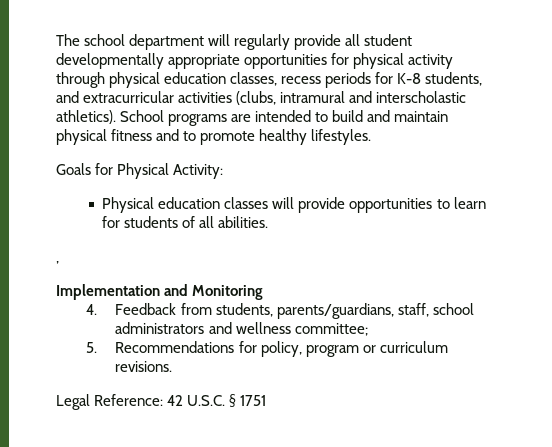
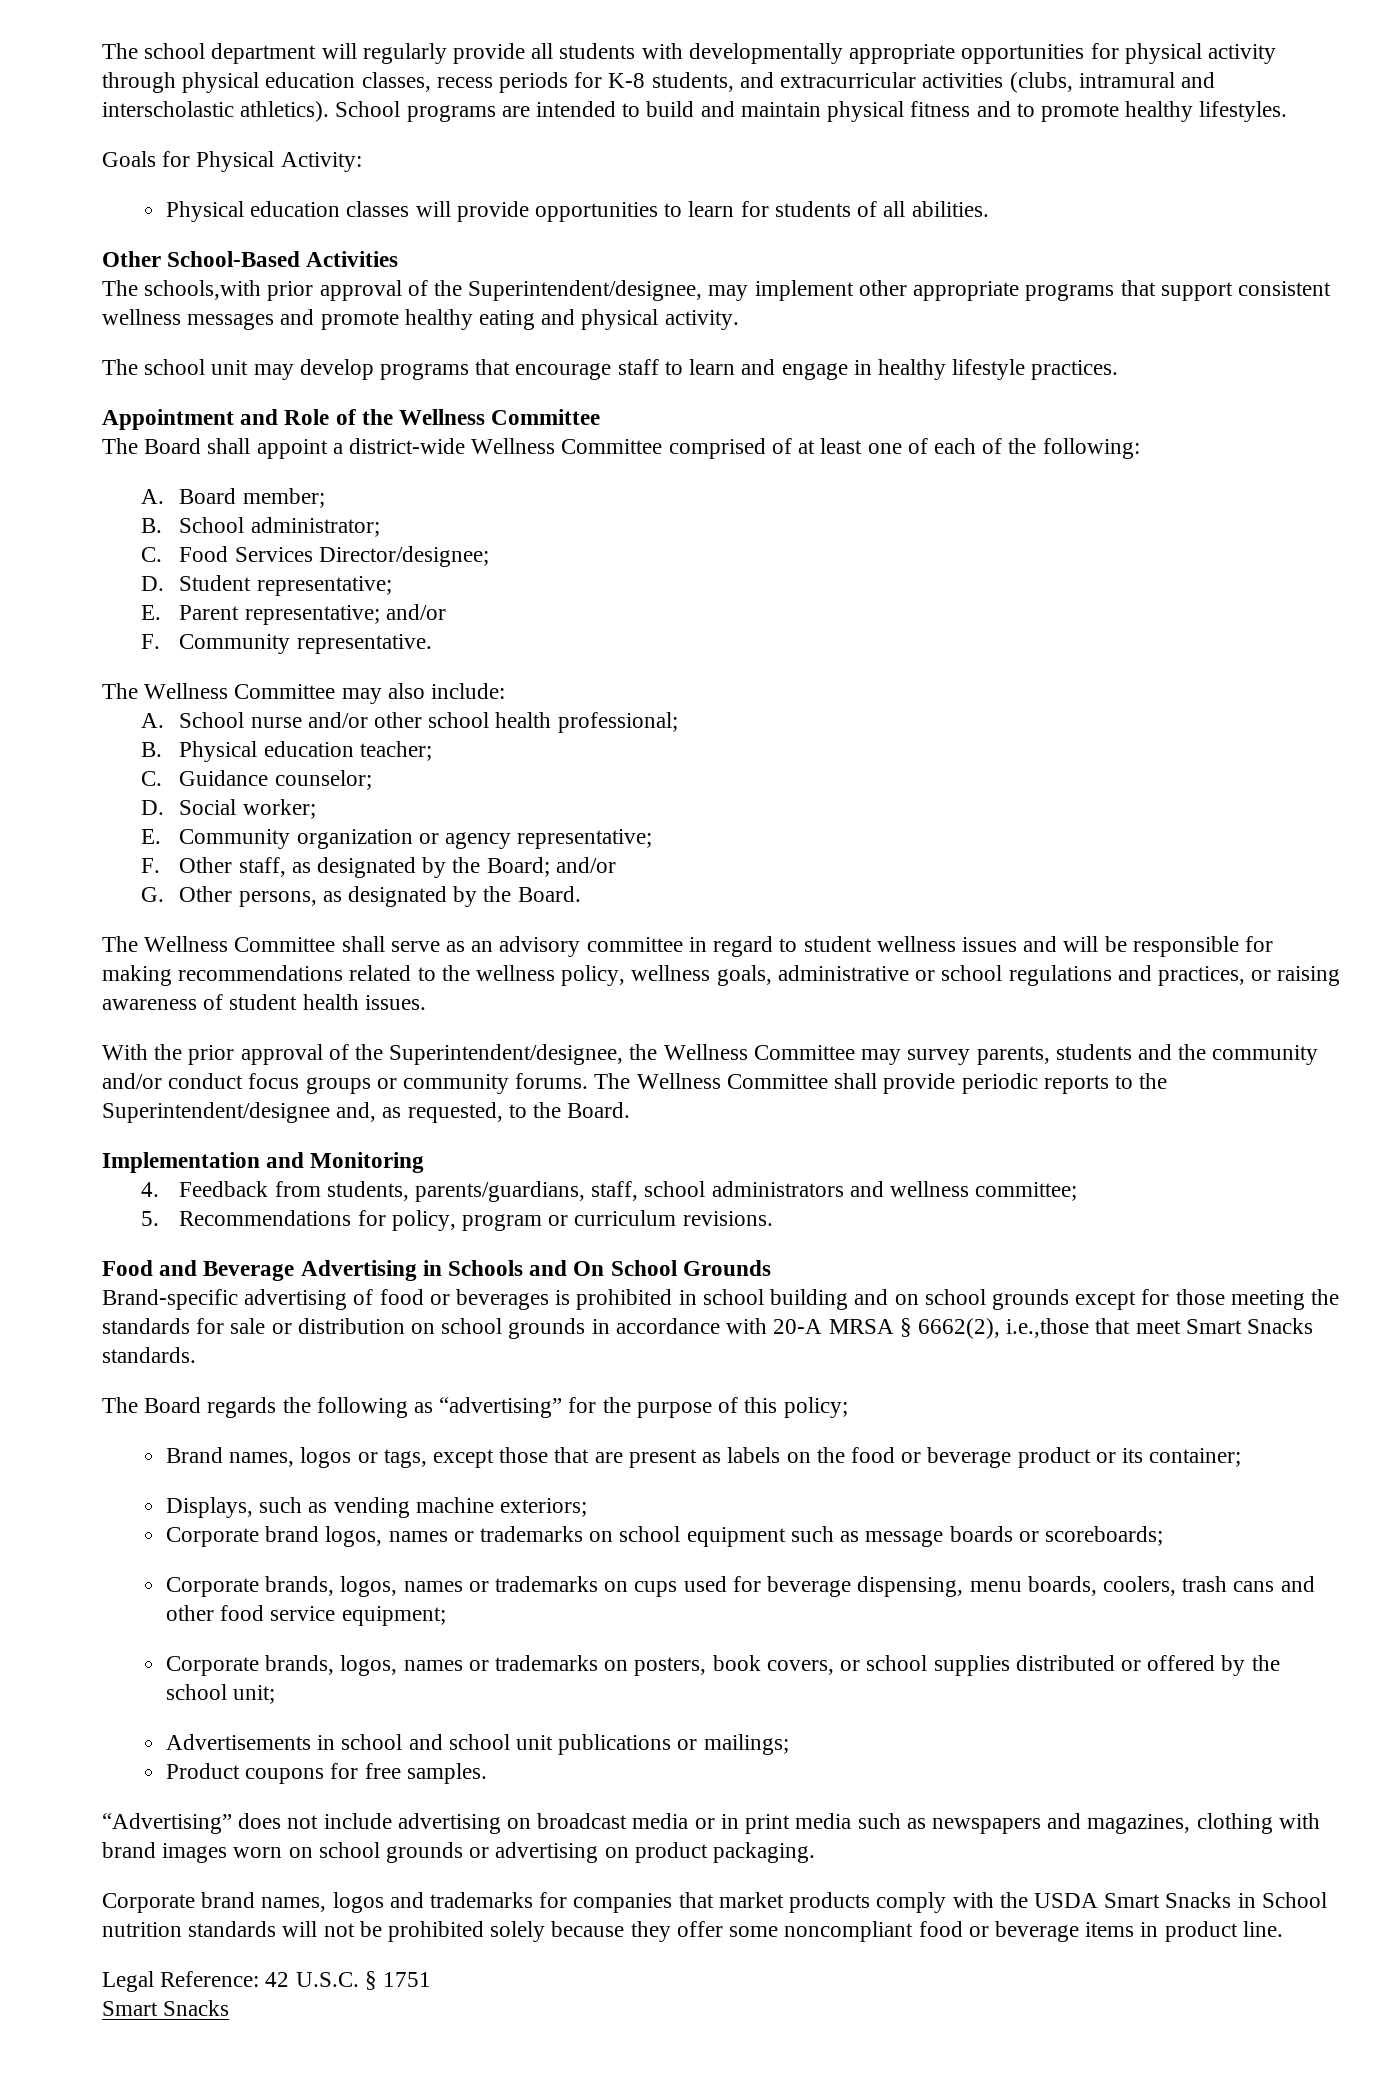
- The school department will regularly provide all student developmentally appropriate opportunities for physical activity through physical education classes, recess periods for K-8 students, and extracurricular activities (clubs, intramural and interscholastic athletics).
+ The school department will regularly provide all students with developmentally appropriate opportunities for physical activity through physical education classes, recess periods for K-8 students, and extracurricular activities (clubs, intramural and interscholastic athletics).
- ,
+ Other School-Based Activities
+ The schools,with prior approval of the Superintendent/designee, may implement other appropriate programs that support consistent wellness messages and promote healthy eating and physical activity.
+ The school unit may develop programs that encourage staff to learn and engage in healthy lifestyle practices.
+ Appointment and Role of the Wellness Committee
+ The Board shall appoint a district-wide Wellness Committee comprised of at least one of each of the following:
+ A. Board member;
+ B. School administrator;
+ C. Food Services Director/designee;
+ D. Student representative;
+ E. Parent representative; and/or
+ F. Community representative.
+ The Wellness Committee may also include:
+ A. School nurse and/or other school health professional;
+ B. Physical education teacher;
+ C. Guidance counselor;
+ D. Social worker;
+ E. Community organization or agency representative;
+ F. Other staff, as designated by the Board; and/or
+ G. Other persons, as designated by the Board.
+ The Wellness Committee shall serve as an advisory committee in regard to student wellness issues and will be responsible for making recommendations related to the wellness policy, wellness goals, administrative or school regulations and practices, or raising awareness of student health issues.
+ With the prior approval of the Superintendent/designee, the Wellness Committee may survey parents, students and the community and/or conduct focus groups or community forums. The Wellness Committee shall provide periodic reports to the Superintendent/designee and, as requested, to the Board.
+ Food and Beverage Advertising in Schools and On School Grounds
+ Brand-specific advertising of food or beverages is prohibited in school building and on school grounds except for those meeting the standards for sale or distribution on school grounds in accordance with 20-A MRSA § 6662(2), i.e.,those that meet Smart Snacks standards.
+ The Board regards the following as “advertising” for the purpose of this policy;
+ Brand names, logos or tags, except those that are present as labels on the food or beverage product or its container;
+ Displays, such as vending machine exteriors;
+ Corporate brand logos, names or trademarks on school equipment such as message boards or scoreboards;
+ Corporate brands, logos, names or trademarks on cups used for beverage dispensing, menu boards, coolers, trash cans and other food service equipment;
+ Corporate brands, logos, names or trademarks on posters, book covers, or school supplies distributed or offered by the school unit;
+ Advertisements in school and school unit publications or mailings;
+ Product coupons for free samples.
+ “Advertising” does not include advertising on broadcast media or in print media such as newspapers and magazines, clothing with brand images worn on school grounds or advertising on product packaging.
+ Corporate brand names, logos and trademarks for companies that market products comply with the USDA Smart Snacks in School nutrition standards will not be prohibited solely because they offer some noncompliant food or beverage items in product line.
  Legal Reference: 42 U.S.C. § 1751
+ Smart Snacks

